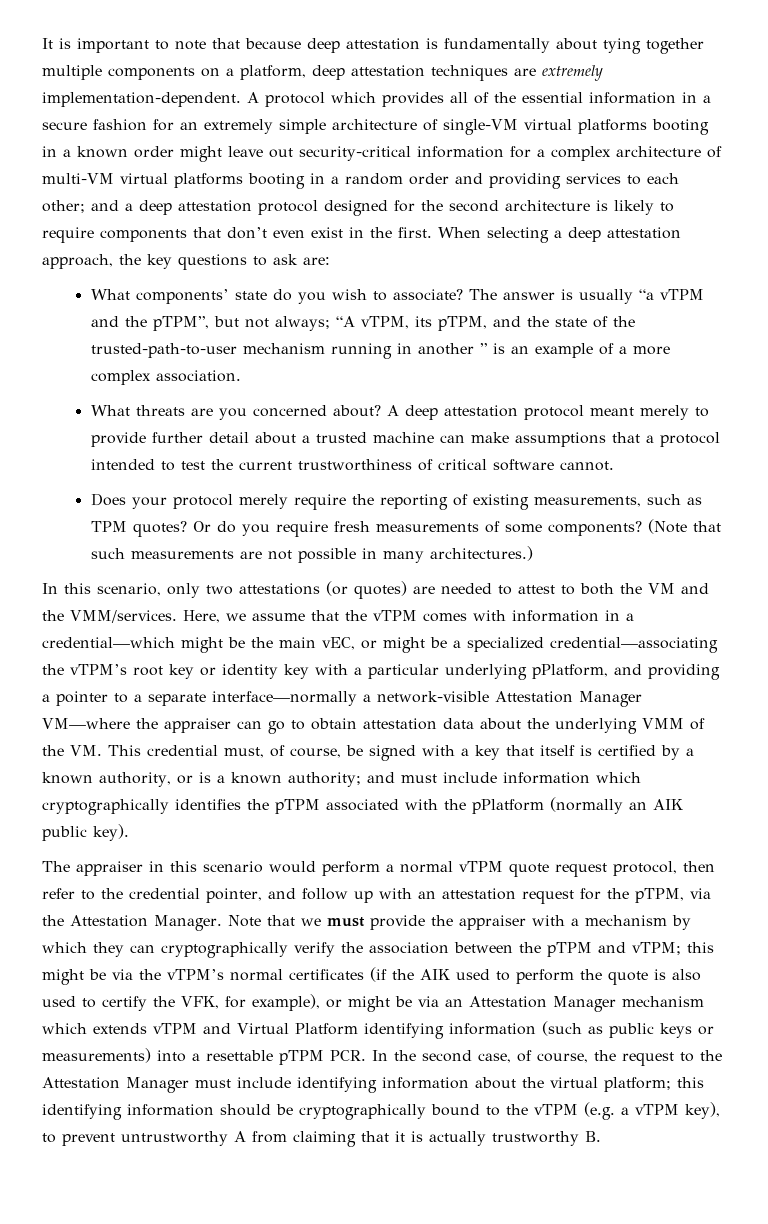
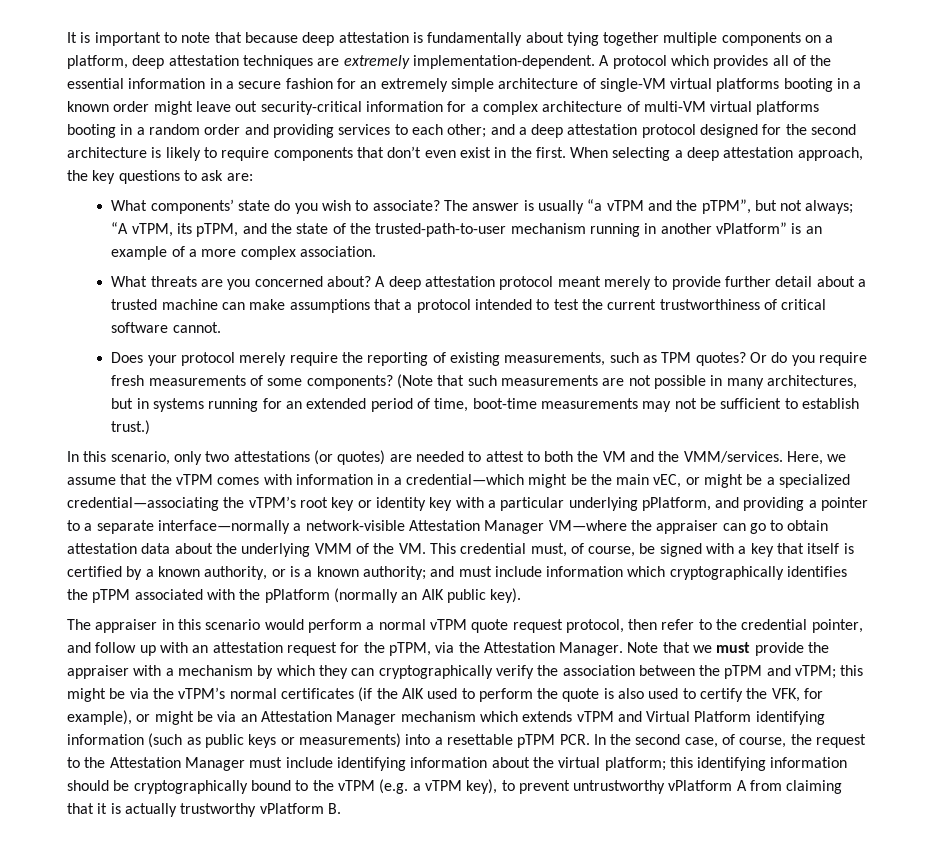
- The answer is usually “a vTPM and the pTPM”, but not always; “A vTPM, its pTPM, and the state of the trusted-path-to-user mechanism running in another ” is an example of a more complex association.
+ The answer is usually “a vTPM and the pTPM”, but not always; “A vTPM, its pTPM, and the state of the trusted-path-to-user mechanism running in another vPlatform” is an example of a more complex association.
- (Note that such measurements are not possible in many architectures.)
+ (Note that such measurements are not possible in many architectures, but in systems running for an extended period of time, boot-time measurements may not be sufficient to establish trust.)
- this identifying information should be cryptographically bound to the vTPM (e.g. a vTPM key), to prevent untrustworthy A from claiming that it is actually trustworthy B.
+ this identifying information should be cryptographically bound to the vTPM (e.g. a vTPM key), to prevent untrustworthy vPlatform A from claiming that it is actually trustworthy vPlatform B.

